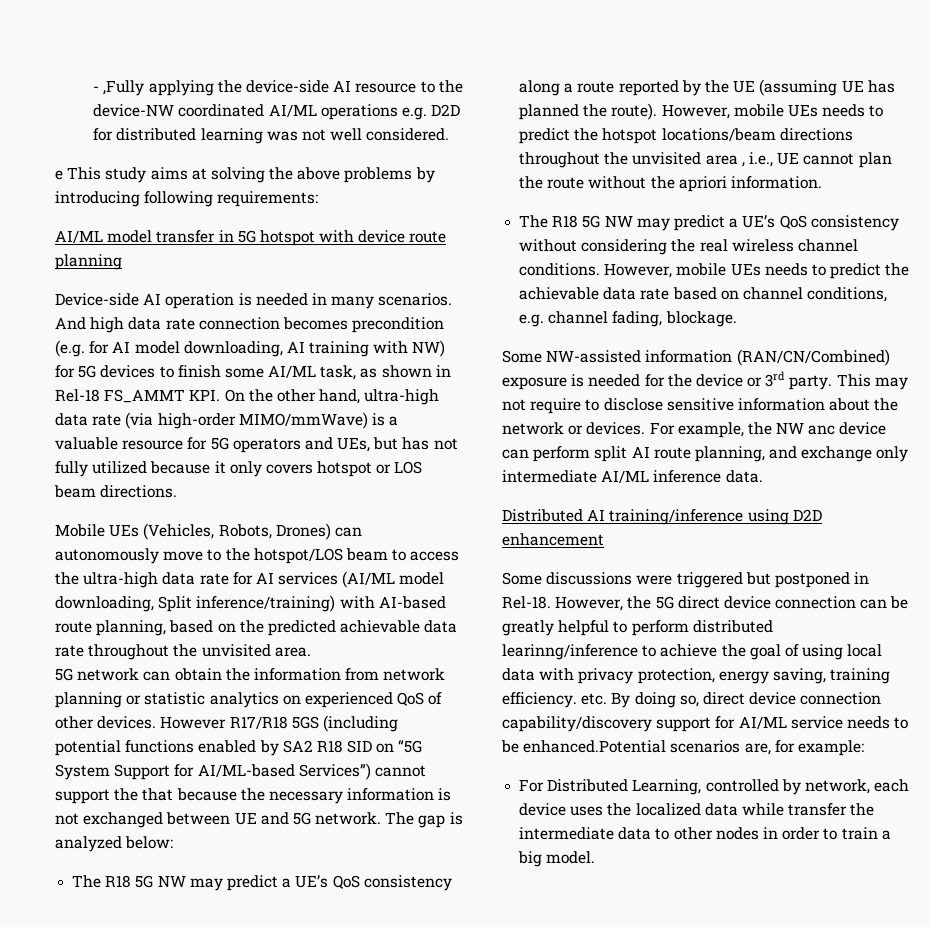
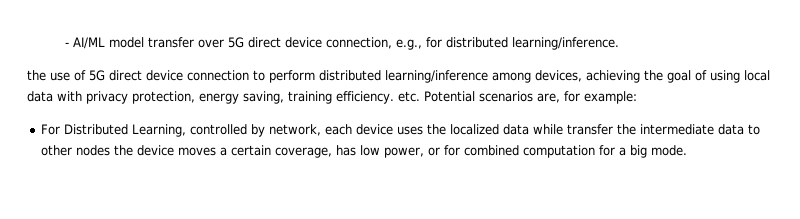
- - ,Fully applying the device-side AI resource to the device-NW coordinated AI/ML operations e.g. D2D for distributed learning was not well considered.
- e This study aims at solving the above problems by introducing following requirements:
- AI/ML model transfer in 5G hotspot with device route planning
- Device-side AI operation is needed in many scenarios. And high data rate connection becomes precondition (e.g. for AI model downloading, AI training with NW) for 5G devices to finish some AI/ML task, as shown in Rel-18 FS_AMMT KPI. On the other hand, ultra-high data rate (via high-order MIMO/mmWave) is a valuable resource for 5G operators and UEs, but has not fully utilized because it only covers hotspot or LOS beam directions.
- Mobile UEs (Vehicles, Robots, Drones) can autonomously move to the hotspot/LOS beam to access the ultra-high data rate for AI services (AI/ML model downloading, Split inference/training) with AI-based route planning, based on the predicted achievable data rate throughout the unvisited area.
- 5G network can obtain the information from network planning or statistic analytics on experienced QoS of other devices. However R17/R18 5GS (including potential functions enabled by SA2 R18 SID on “5G System Support for AI/ML-based Services”) cannot support the that because the necessary information is not exchanged between UE and 5G network. The gap is analyzed below:
- The R18 5G NW may predict a UE’s QoS consistency along a route reported by the UE (assuming UE has planned the route). However, mobile UEs needs to predict the hotspot locations/beam directions throughout the unvisited area , i.e., UE cannot plan the route without the apriori information.
- The R18 5G NW may predict a UE’s QoS consistency without considering the real wireless channel conditions. However, mobile UEs needs to predict the achievable data rate based on channel conditions, e.g. channel fading, blockage.
- Some NW-assisted information (RAN/CN/Combined) exposure is needed for the device or 3rd party. This may not require to disclose sensitive information about the network or devices. For example, the NW anc device can perform split AI route planning, and exchange only intermediate AI/ML inference data.
- Distributed AI training/inference using D2D enhancement
- Some discussions were triggered but postponed in Rel-18. However, the 5G direct device connection can be greatly helpful to perform distributed learinng/inference to achieve the goal of using local data with privacy protection, energy saving, training efficiency. etc. By doing so, direct device connection capability/discovery support for AI/ML service needs to be enhanced.Potential scenarios are, for example:
+ - AI/ML model transfer over 5G direct device connection, e.g., for distributed learning/inference.
+ the use of 5G direct device connection to perform distributed learning/inference among devices, achieving the goal of using local data with privacy protection, energy saving, training efficiency. etc. Potential scenarios are, for example:
- For Distributed Learning, controlled by network, each device uses the localized data while transfer the intermediate data to other nodes in order to train a big model.
+ For Distributed Learning, controlled by network, each device uses the localized data while transfer the intermediate data to other nodes the device moves a certain coverage, has low power, or for combined computation for a big mode.

